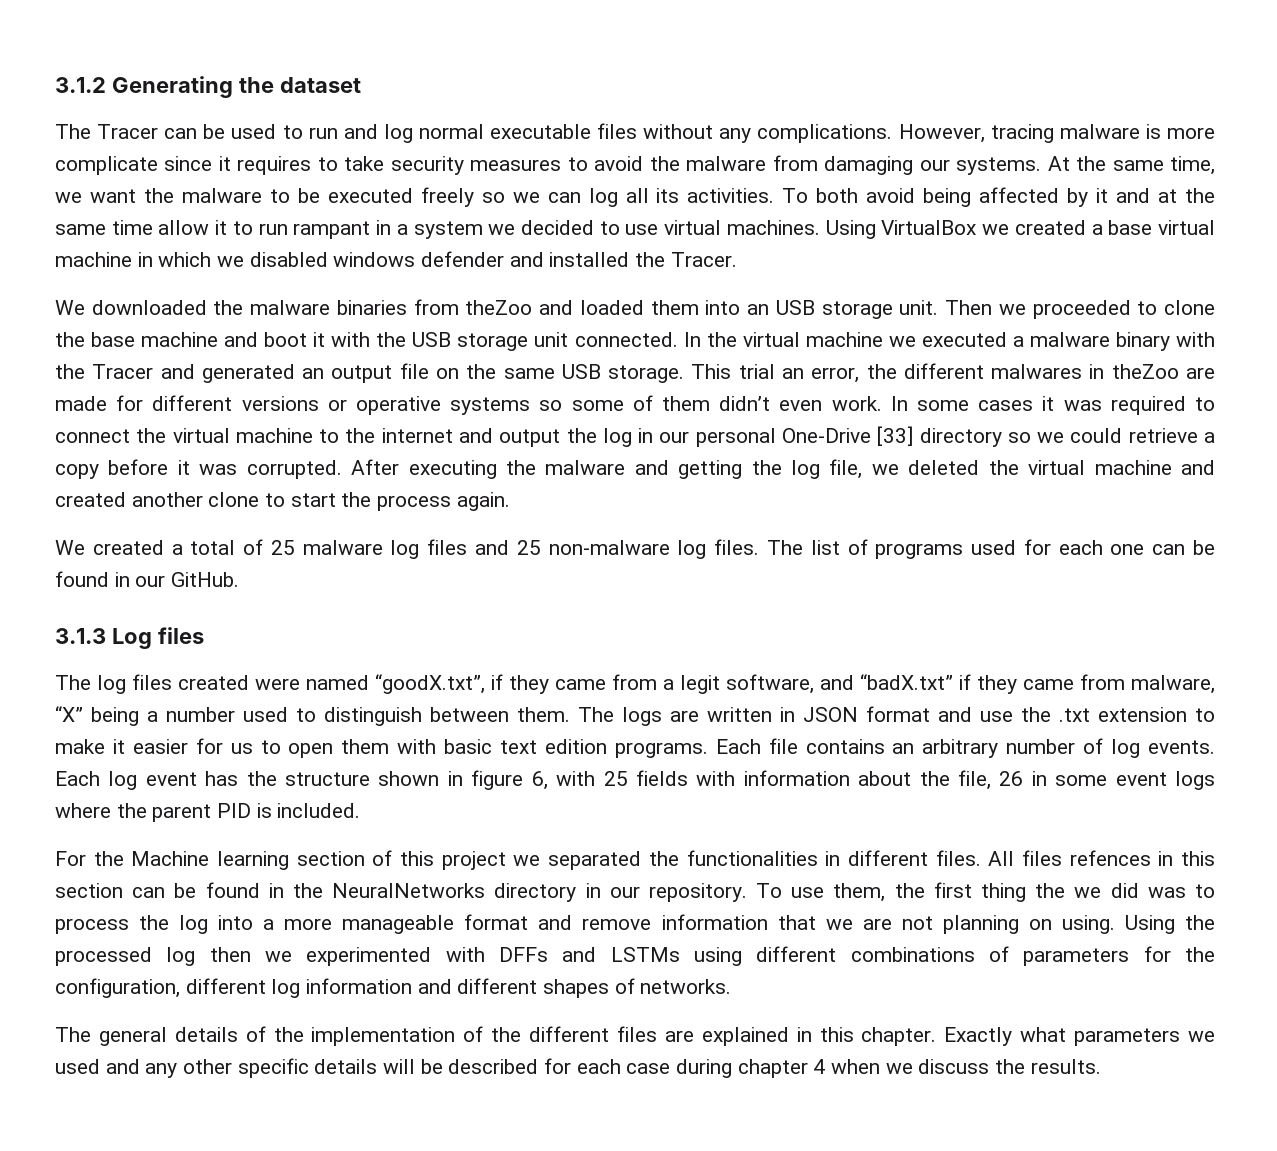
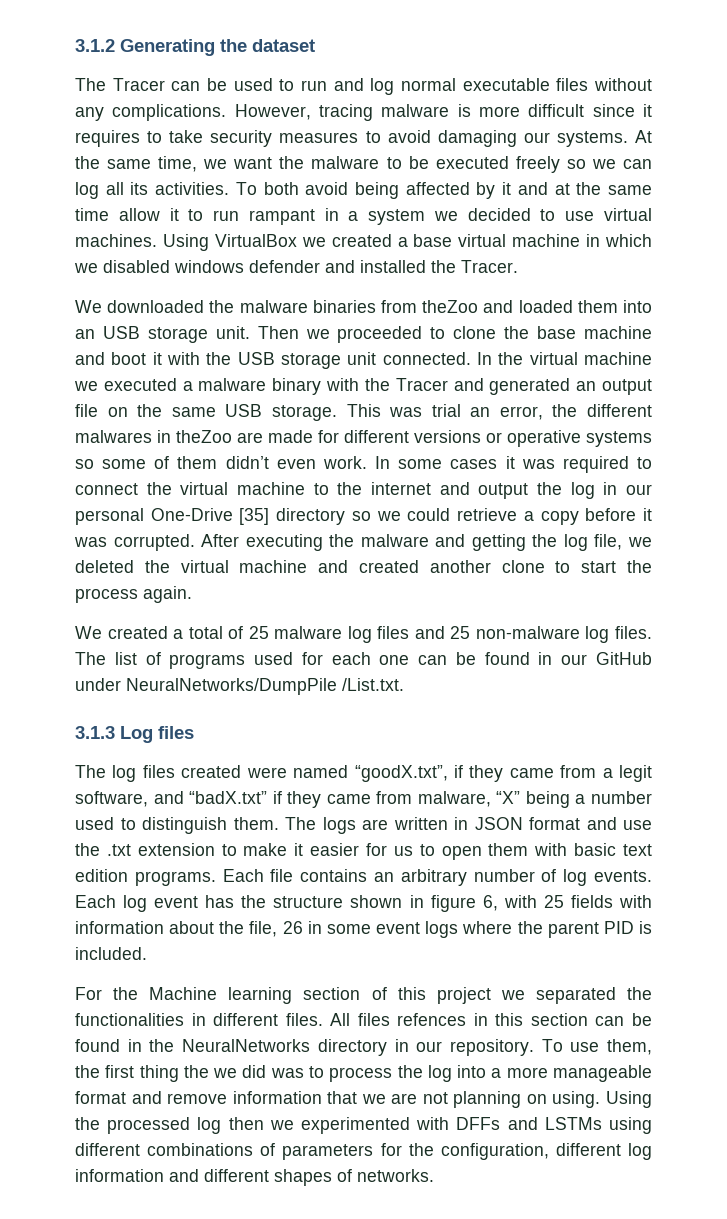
- However, tracing malware is more complicate since it requires to take security measures to avoid the malware from damaging our systems.
+ However, tracing malware is more difficult since it requires to take security measures to avoid damaging our systems.
- This trial an error, the different malwares in theZoo are made for different versions or operative systems so some of them didn’t even work.
+ This was trial an error, the different malwares in theZoo are made for different versions or operative systems so some of them didn’t even work.
- In some cases it was required to connect the virtual machine to the internet and output the log in our personal One-Drive [33] directory so we could retrieve a copy before it was corrupted.
+ In some cases it was required to connect the virtual machine to the internet and output the log in our personal One-Drive [35] directory so we could retrieve a copy before it was corrupted.
- The list of programs used for each one can be found in our GitHub.
+ The list of programs used for each one can be found in our GitHub under NeuralNetworks/DumpPile /List.txt.
- The log files created were named “goodX.txt”, if they came from a legit software, and “badX.txt” if they came from malware, “X” being a number used to distinguish between them.
+ The log files created were named “goodX.txt”, if they came from a legit software, and “badX.txt” if they came from malware, “X” being a number used to distinguish them.
- The general details of the implementation of the different files are explained in this chapter. Exactly what parameters we used and any other specific details will be described for each case during chapter 4 when we discuss the results.

